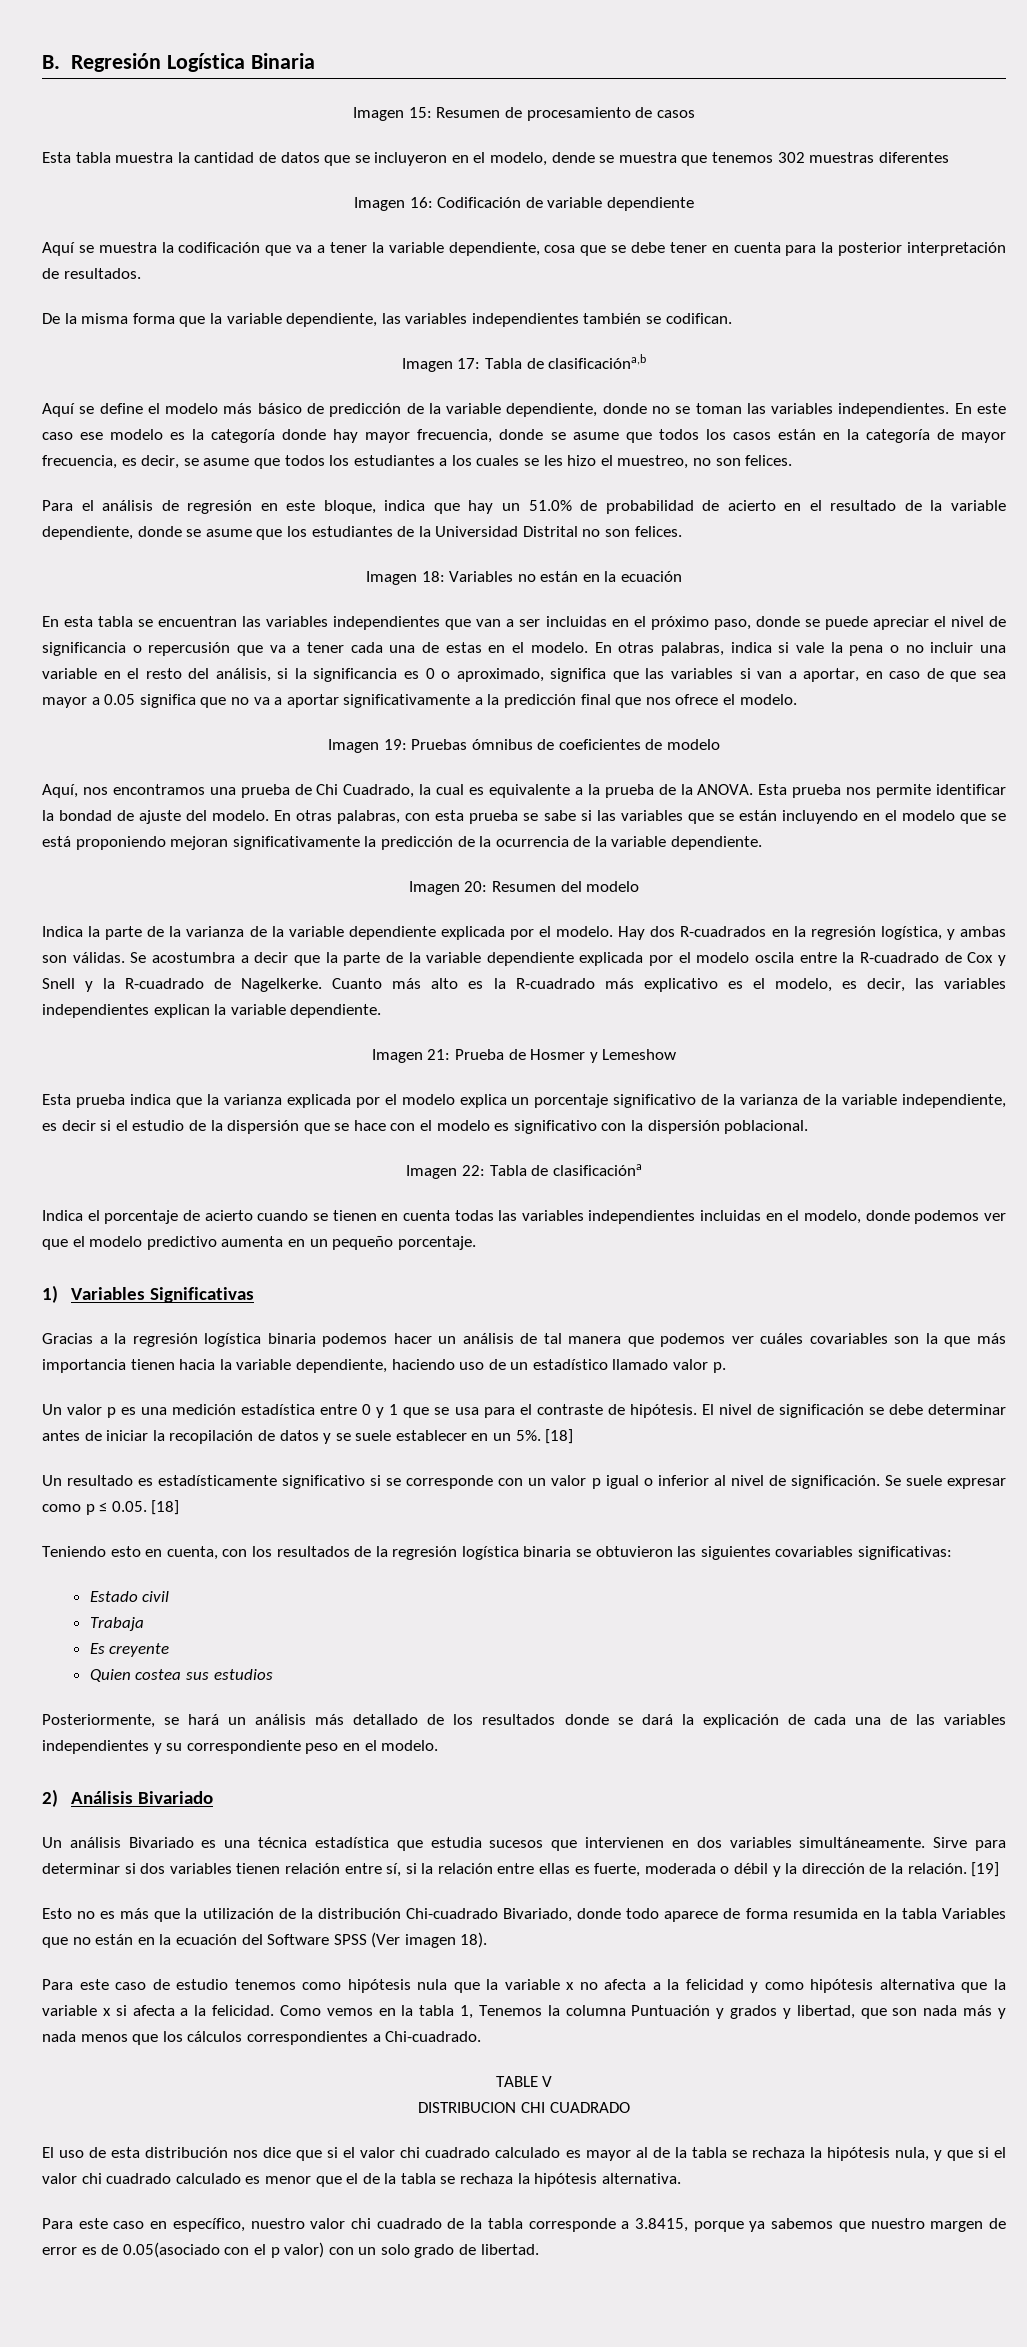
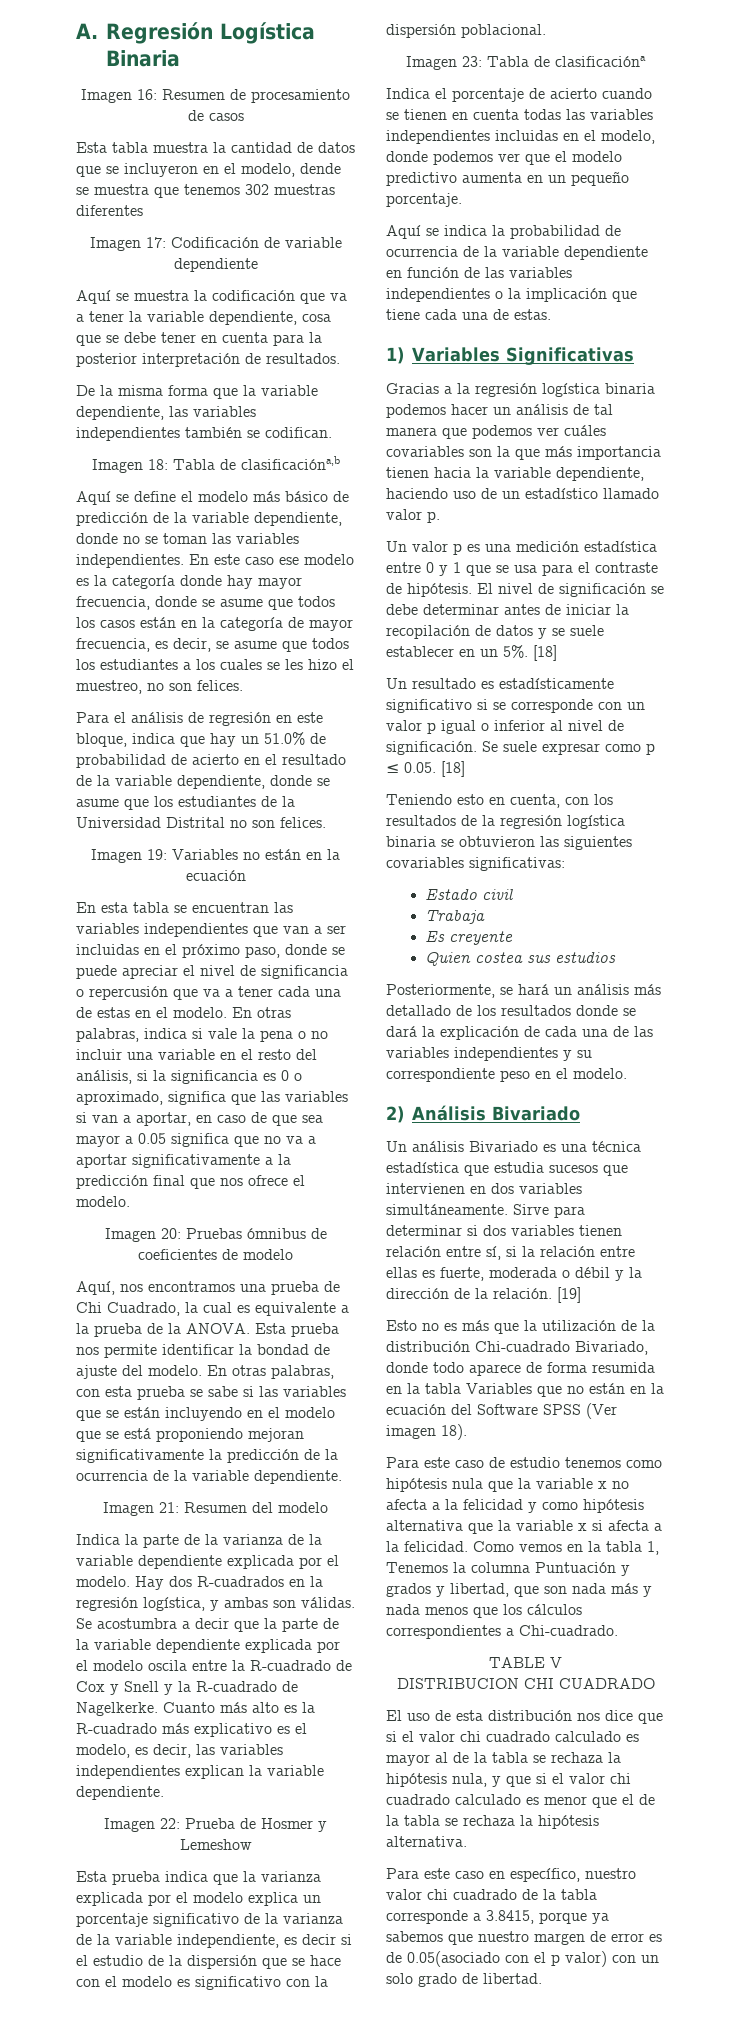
- B. Regresión Logística Binaria
+ A. Regresión Logística Binaria
- Imagen 15: Resumen de procesamiento de casos
+ Imagen 16: Resumen de procesamiento de casos
- Imagen 16: Codificación de variable dependiente
+ Imagen 17: Codificación de variable dependiente
- Imagen 17: Tabla de clasificacióna,b
+ Imagen 18: Tabla de clasificacióna,b
- Imagen 18: Variables no están en la ecuación
+ Imagen 19: Variables no están en la ecuación
- Imagen 19: Pruebas ómnibus de coeficientes de modelo
+ Imagen 20: Pruebas ómnibus de coeficientes de modelo
- Imagen 20: Resumen del modelo
+ Imagen 21: Resumen del modelo
- Imagen 21: Prueba de Hosmer y Lemeshow
+ Imagen 22: Prueba de Hosmer y Lemeshow
- Imagen 22: Tabla de clasificacióna
+ Imagen 23: Tabla de clasificacióna
+ Aquí se indica la probabilidad de ocurrencia de la variable dependiente en función de las variables independientes o la implicación que tiene cada una de estas.

